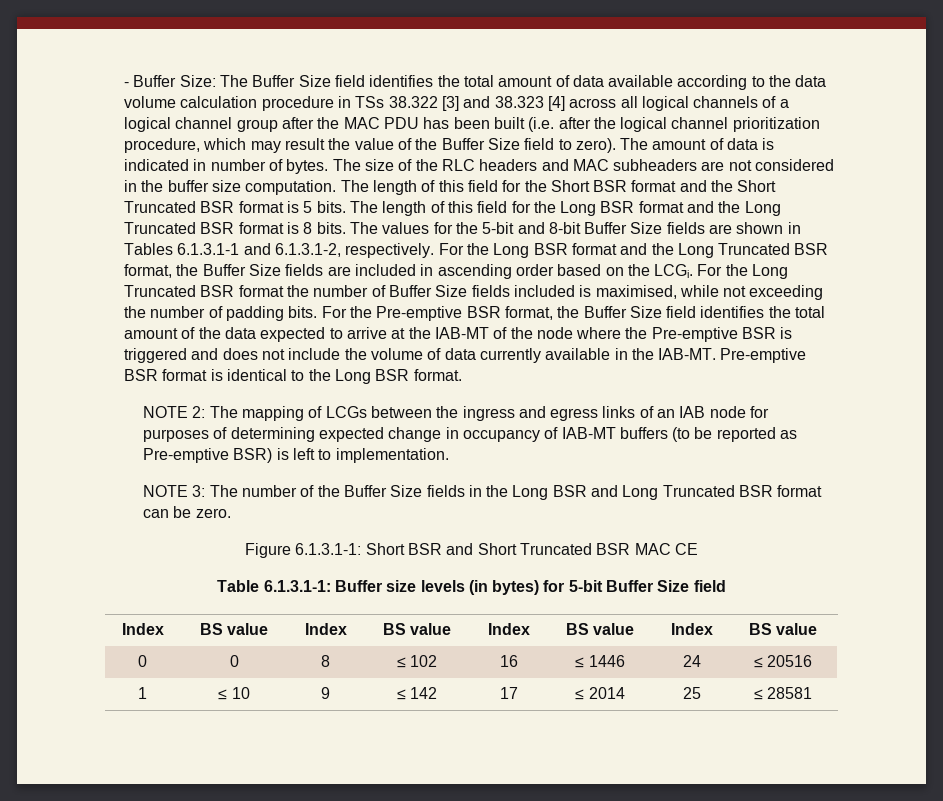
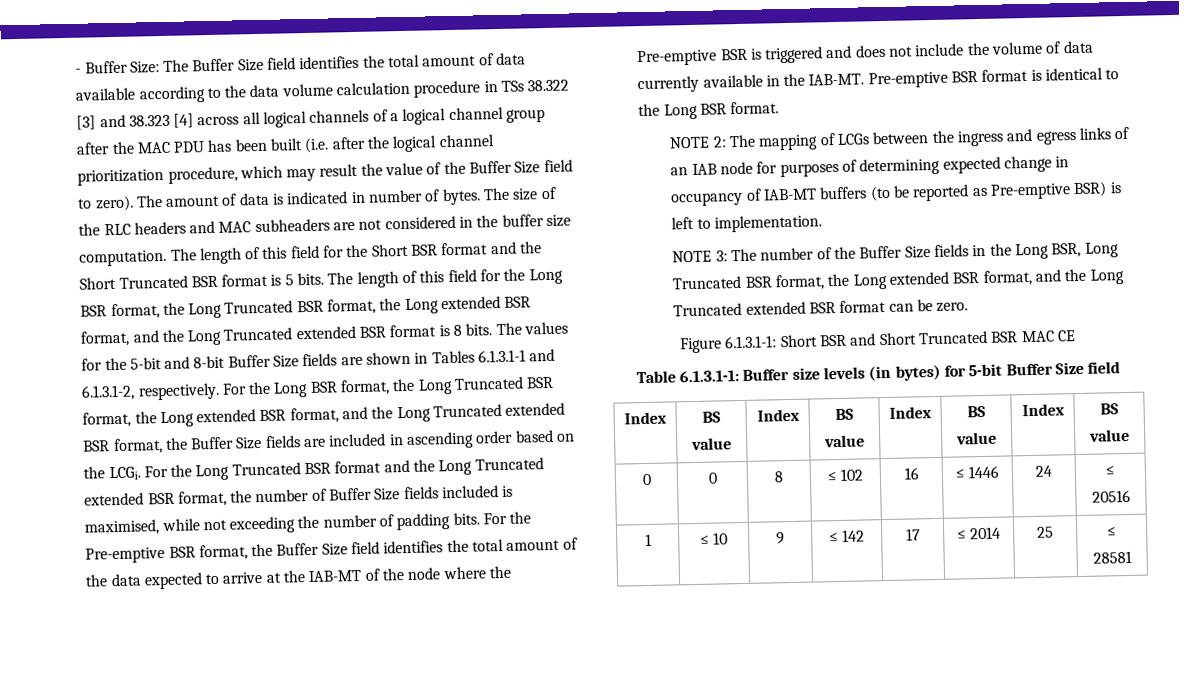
- The length of this field for the Long BSR format and the Long Truncated BSR format is 8 bits.
+ The length of this field for the Long BSR format, the Long Truncated BSR format, the Long extended BSR format, and the Long Truncated extended BSR format is 8 bits.
- For the Long BSR format and the Long Truncated BSR format, the Buffer Size fields are included in ascending order based on the LCGi.
+ For the Long BSR format, the Long Truncated BSR format, the Long extended BSR format, and the Long Truncated extended BSR format, the Buffer Size fields are included in ascending order based on the LCGi.
- For the Long Truncated BSR format the number of Buffer Size fields included is maximised, while not exceeding the number of padding bits.
+ For the Long Truncated BSR format and the Long Truncated extended BSR format, the number of Buffer Size fields included is maximised, while not exceeding the number of padding bits.
- NOTE 3: The number of the Buffer Size fields in the Long BSR and Long Truncated BSR format can be zero.
+ NOTE 3: The number of the Buffer Size fields in the Long BSR, Long Truncated BSR format, the Long extended BSR format, and the Long Truncated extended BSR format can be zero.

